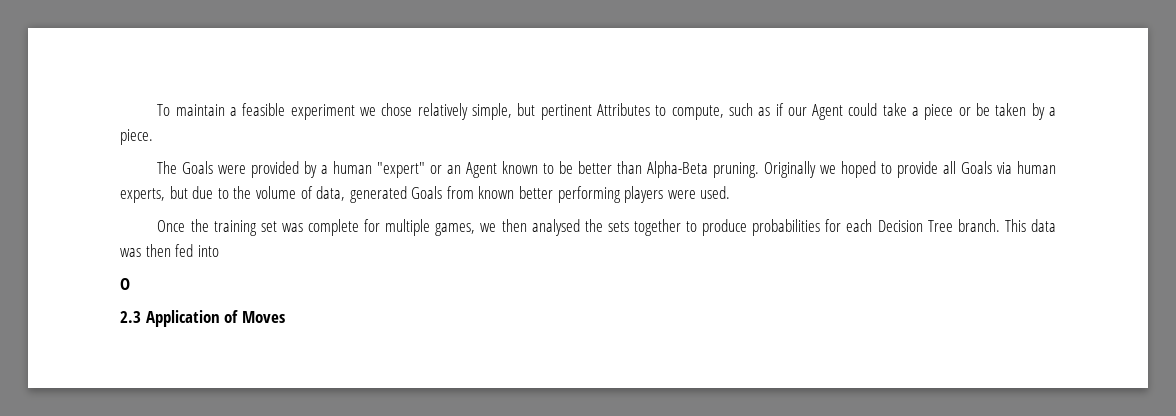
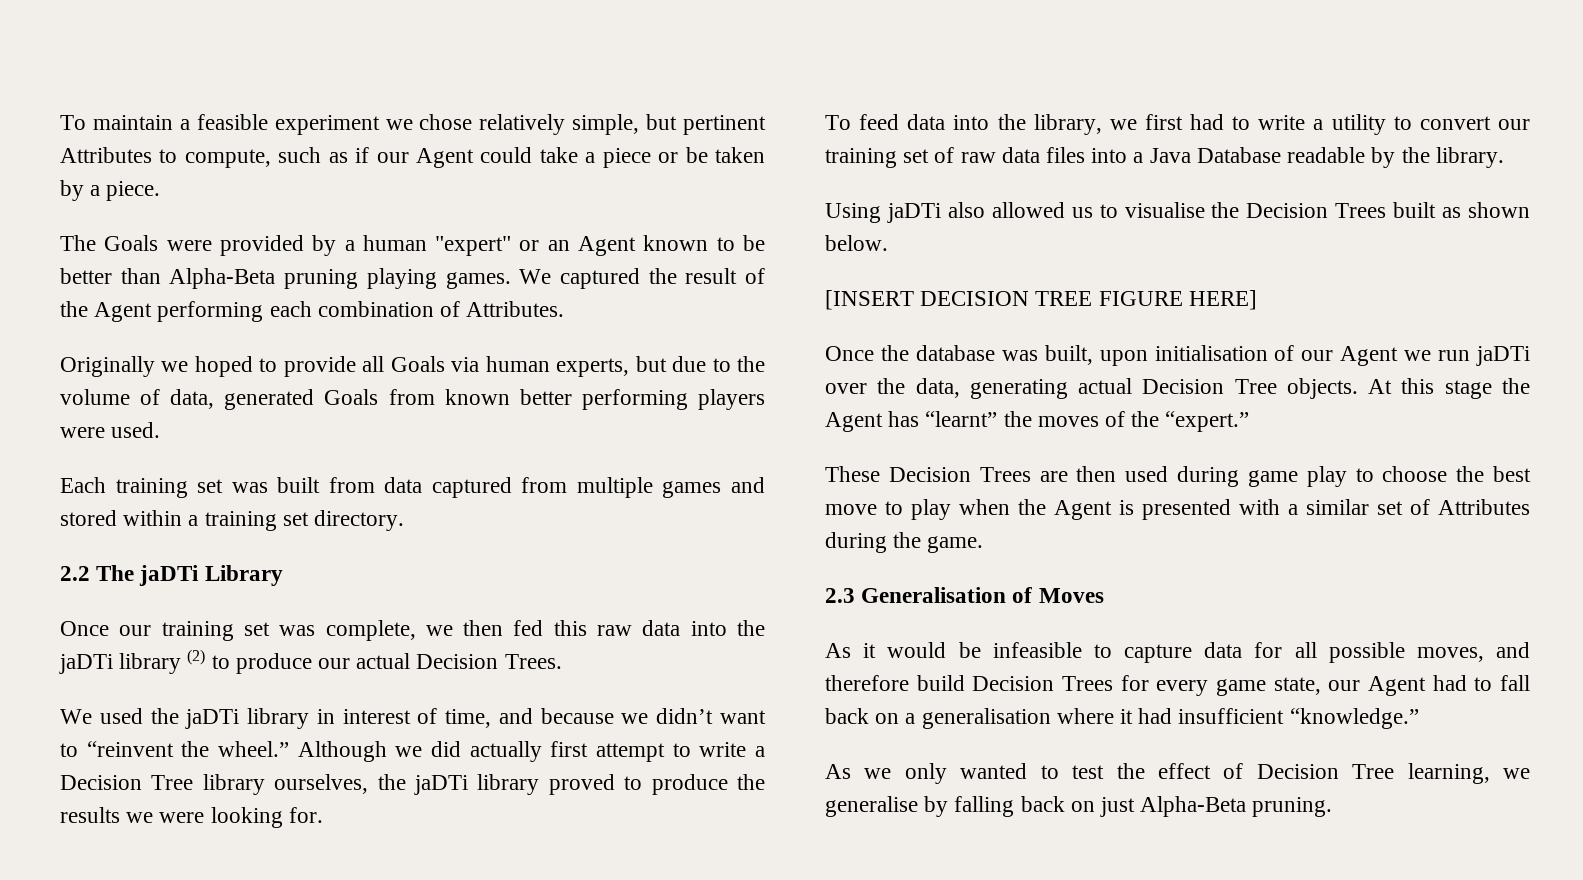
- The Goals were provided by a human "expert" or an Agent known to be better than Alpha-Beta pruning. Originally we hoped to provide all Goals via human experts, but due to the volume of data, generated Goals from known better performing players were used.
+ The Goals were provided by a human "expert" or an Agent known to be better than Alpha-Beta pruning playing games. We captured the result of the Agent performing each combination of Attributes.
+ Originally we hoped to provide all Goals via human experts, but due to the volume of data, generated Goals from known better performing players were used.
- Once the training set was complete for multiple games, we then analysed the sets together to produce probabilities for each Decision Tree branch. This data was then fed into
- O
+ Each training set was built from data captured from multiple games and stored within a training set directory.
+ 2.2 The jaDTi Library
+ Once our training set was complete, we then fed this raw data into the jaDTi library (2) to produce our actual Decision Trees.
+ We used the jaDTi library in interest of time, and because we didn’t want to “reinvent the wheel.” Although we did actually first attempt to write a Decision Tree library ourselves, the jaDTi library proved to produce the results we were looking for.
+ To feed data into the library, we first had to write a utility to convert our training set of raw data files into a Java Database readable by the library.
+ Using jaDTi also allowed us to visualise the Decision Trees built as shown below.
+ [INSERT DECISION TREE FIGURE HERE]
+ Once the database was built, upon initialisation of our Agent we run jaDTi over the data, generating actual Decision Tree objects. At this stage the Agent has “learnt” the moves of the “expert.”
+ These Decision Trees are then used during game play to choose the best move to play when the Agent is presented with a similar set of Attributes during the game.
- 2.3 Application of Moves
+ 2.3 Generalisation of Moves
+ As it would be infeasible to capture data for all possible moves, and therefore build Decision Trees for every game state, our Agent had to fall back on a generalisation where it had insufficient “knowledge.”
+ As we only wanted to test the effect of Decision Tree learning, we generalise by falling back on just Alpha-Beta pruning.

